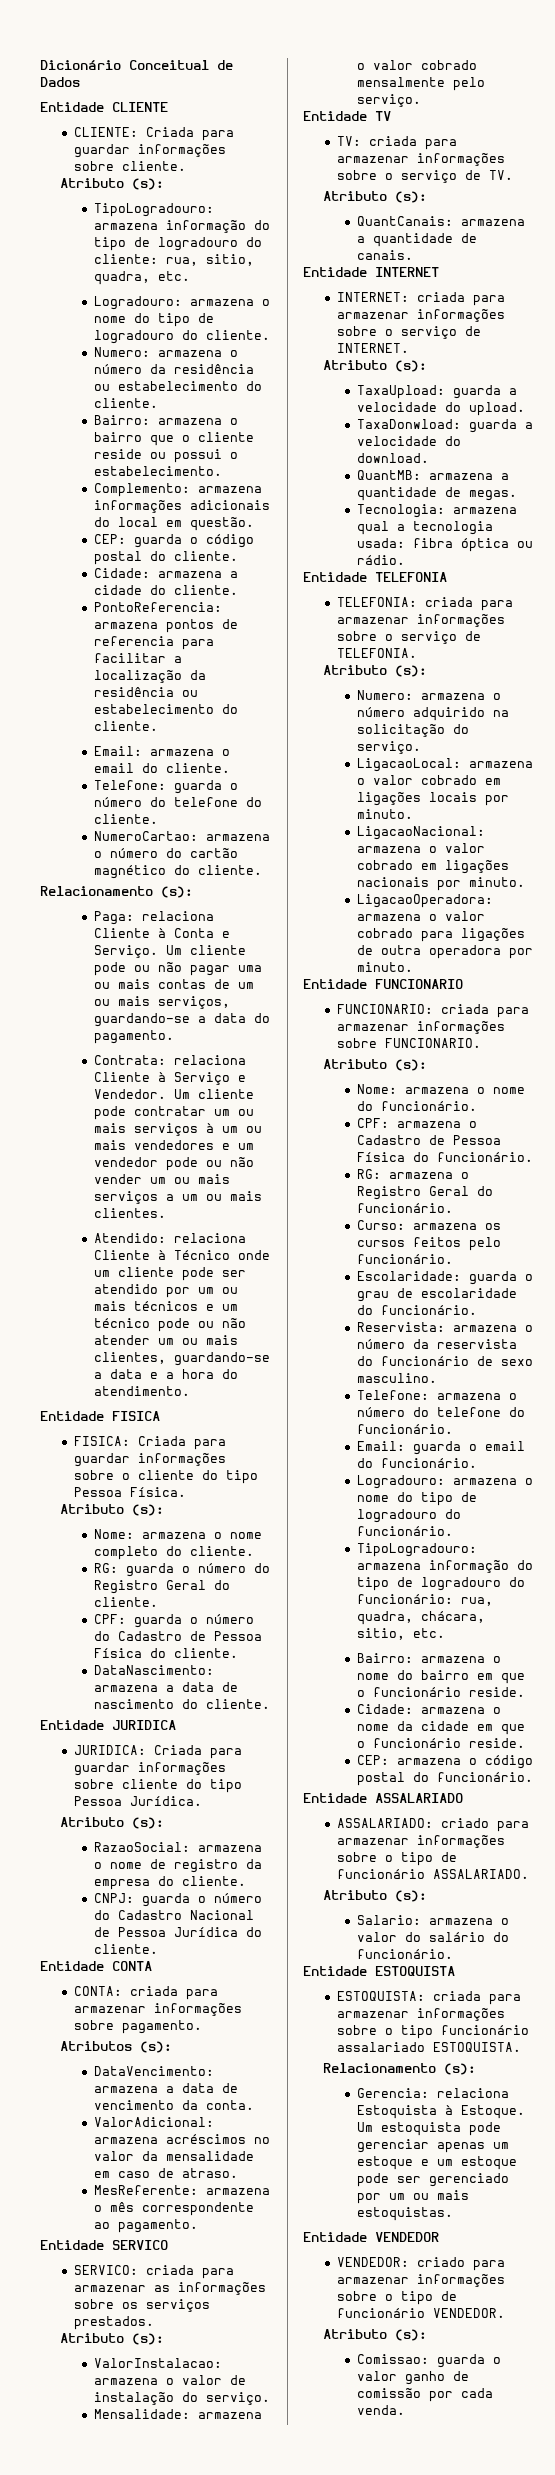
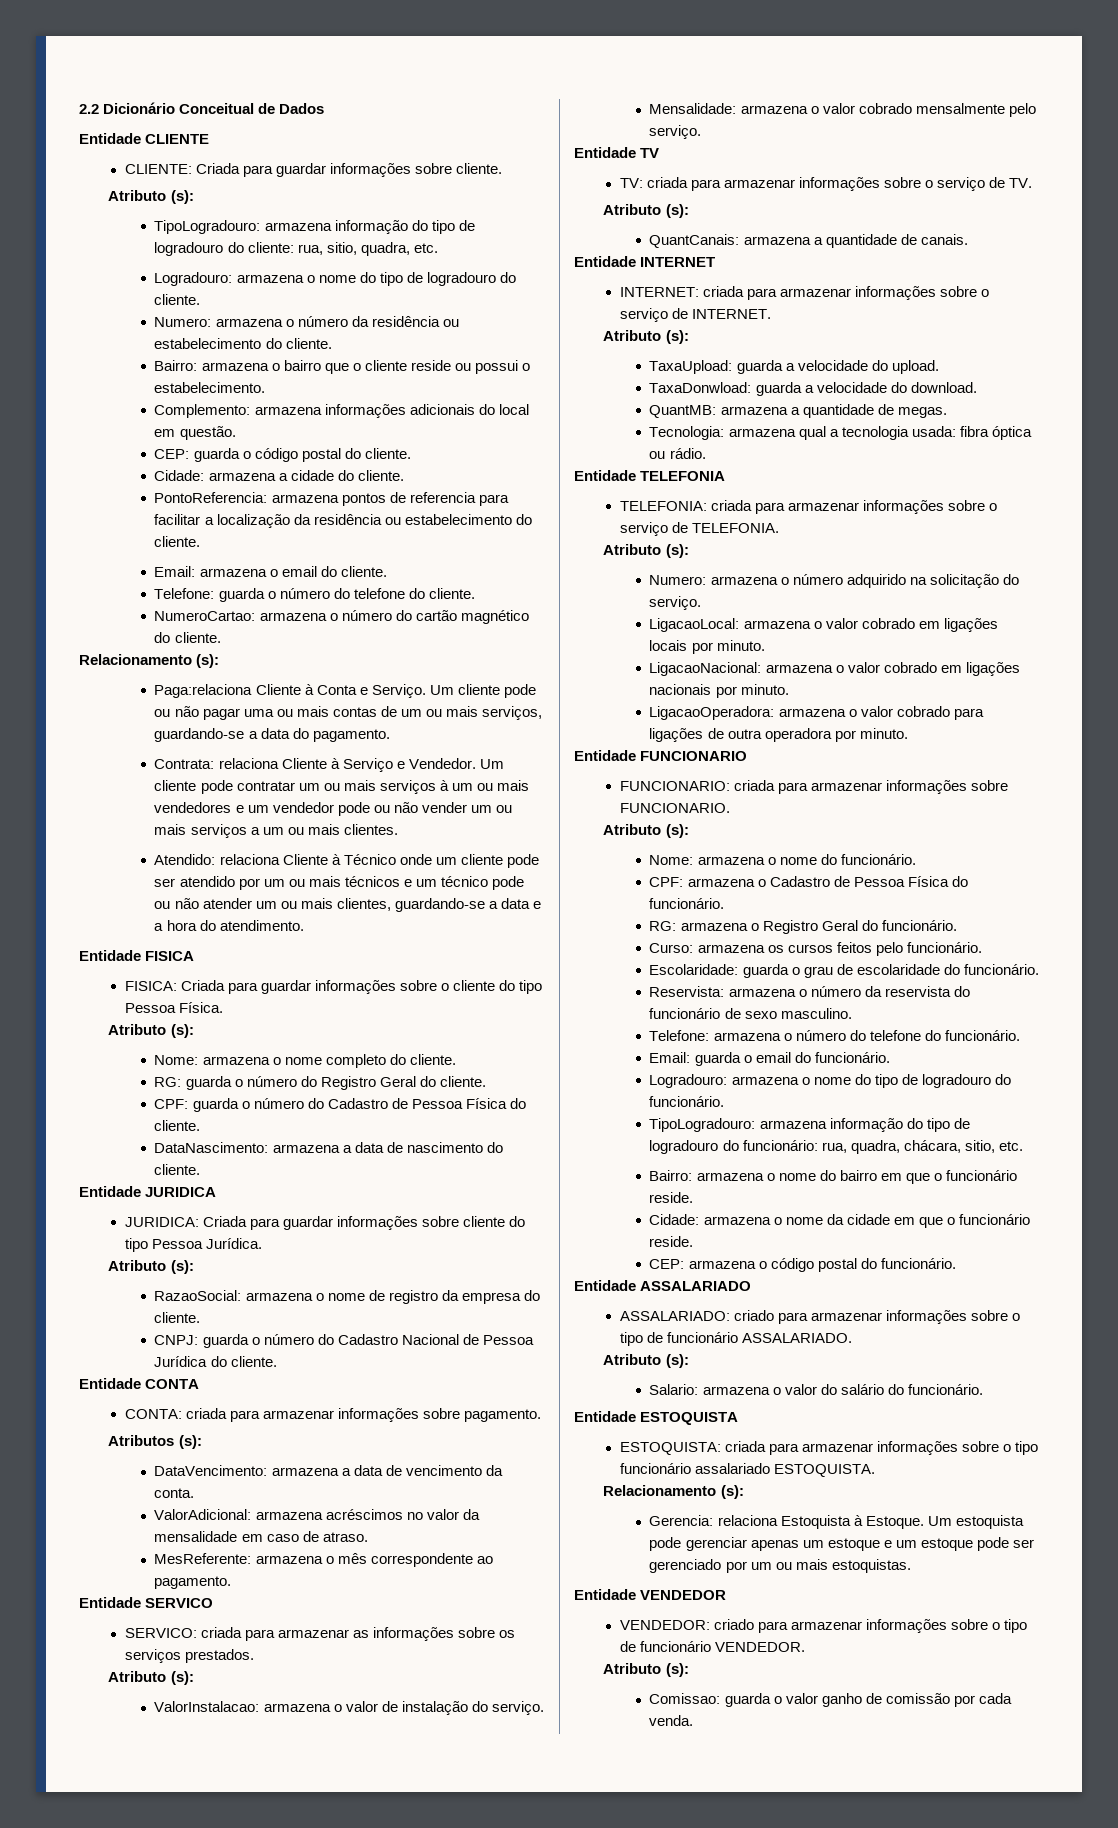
- Dicionário Conceitual de Dados
+ 2.2 Dicionário Conceitual de Dados
- Paga: relaciona Cliente à Conta e Serviço.
+ Paga:relaciona Cliente à Conta e Serviço.

